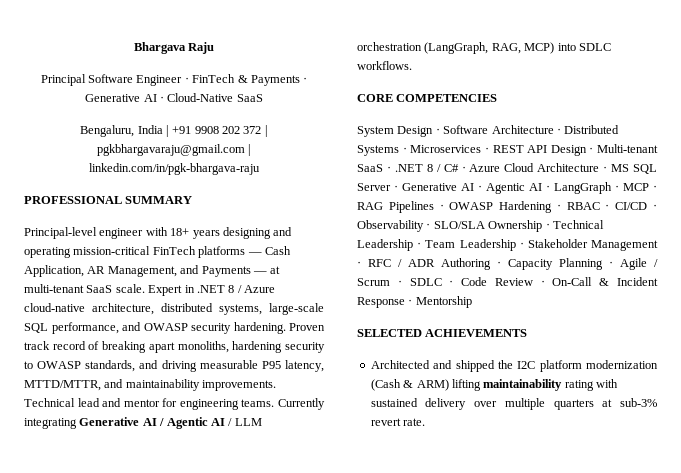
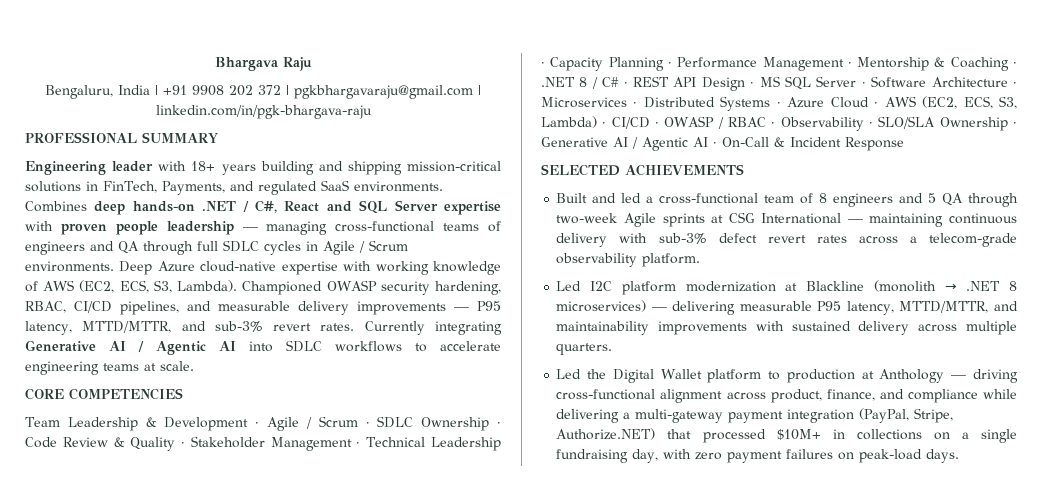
- Principal Software Engineer · FinTech & Payments · Generative AI · Cloud-Native SaaS
- Principal-level engineer with 18+ years designing and operating mission-critical FinTech platforms — Cash Application, AR Management, and Payments — at multi-tenant SaaS scale. Expert in .NET 8 / Azure cloud-native architecture, distributed systems, large-scale SQL performance, and OWASP security hardening. Proven track record of breaking apart monoliths, hardening security to OWASP standards, and driving measurable P95 latency, MTTD/MTTR, and maintainability improvements. Technical lead and mentor for engineering teams.
+ Engineering leader with 18+ years building and shipping mission-critical solutions in FinTech, Payments, and regulated SaaS environments. Combines deep hands-on .NET / C#, React and SQL Server expertise with proven people leadership — managing cross-functional teams of engineers and QA through full SDLC cycles in Agile / Scrum environments. Deep Azure cloud-native expertise with working knowledge of AWS (EC2, ECS, S3, Lambda). Championed OWASP security hardening, RBAC, CI/CD pipelines, and measurable delivery improvements — P95 latency, MTTD/MTTR, and sub-3% revert rates.
- Currently integrating Generative AI / Agentic AI / LLM orchestration (LangGraph, RAG, MCP) into SDLC workflows.
+ Currently integrating Generative AI / Agentic AI into SDLC workflows to accelerate engineering teams at scale.
  CORE COMPETENCIES
- System Design · Software Architecture · Distributed Systems · Microservices · REST API Design · Multi-tenant SaaS · .NET 8 / C# · Azure Cloud Architecture · MS SQL Server · Generative AI · Agentic AI · LangGraph · MCP · RAG Pipelines · OWASP Hardening · RBAC · CI/CD · Observability · SLO/SLA Ownership · Technical Leadership · Team Leadership · Stakeholder Management · RFC / ADR Authoring · Capacity Planning · Agile / Scrum · SDLC · Code Review · On-Call & Incident Response · Mentorship
+ Team Leadership & Development · Agile / Scrum · SDLC Ownership · Code Review & Quality · Stakeholder Management · Technical Leadership · Capacity Planning · Performance Management · Mentorship & Coaching · .NET 8 / C# · REST API Design · MS SQL Server · Software Architecture · Microservices · Distributed Systems · Azure Cloud · AWS (EC2, ECS, S3, Lambda) · CI/CD · OWASP / RBAC · Observability · SLO/SLA Ownership · Generative AI / Agentic AI · On-Call & Incident Response
- Architected and shipped the I2C platform modernization (Cash & ARM) lifting maintainability rating with sustained delivery over multiple quarters at sub-3% revert rate.
+ Built and led a cross-functional team of 8 engineers and 5 QA through two-week Agile sprints at CSG International — maintaining continuous delivery with sub-3% defect revert rates across a telecom-grade observability platform.
+ Led I2C platform modernization at Blackline (monolith → .NET 8 microservices) — delivering measurable P95 latency, MTTD/MTTR, and maintainability improvements with sustained delivery across multiple quarters.
+ Led the Digital Wallet platform to production at Anthology — driving cross-functional alignment across product, finance, and compliance while delivering a multi-gateway payment integration (PayPal, Stripe, Authorize.NET) that processed $10M+ in collections on a single fundraising day, with zero payment failures on peak-load days.

